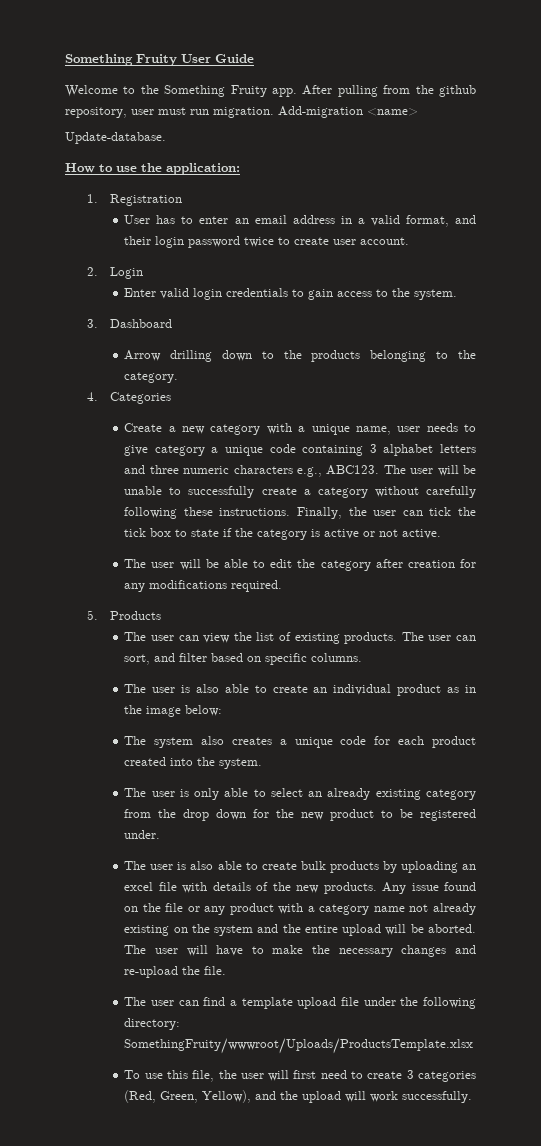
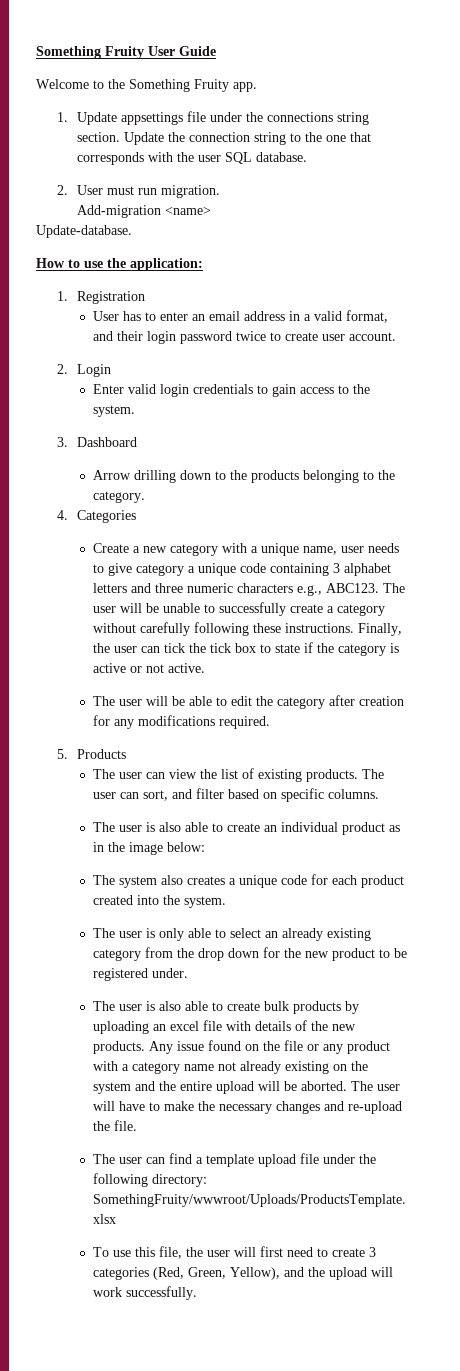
- Welcome to the Something Fruity app. After pulling from the github repository, user must run migration. Add-migration <name>
+ Welcome to the Something Fruity app.
+ 1. Update appsettings file under the connections string section. Update the connection string to the one that corresponds with the user SQL database.
+ 2. User must run migration.
+ Add-migration <name>

